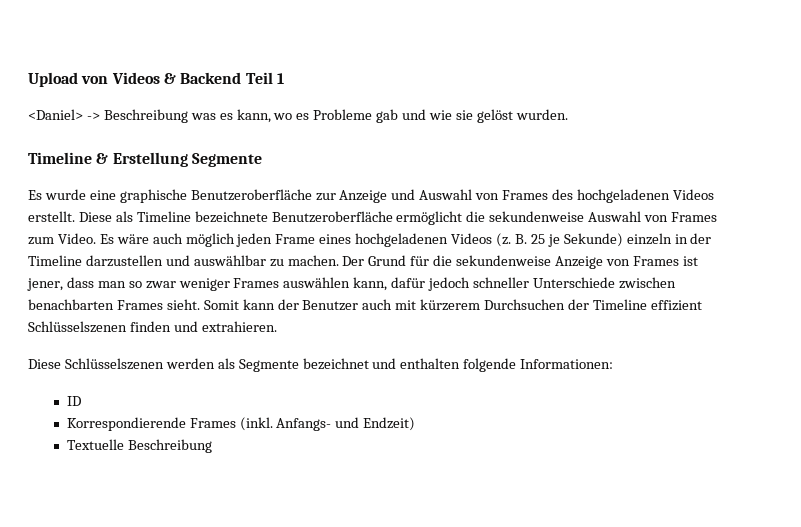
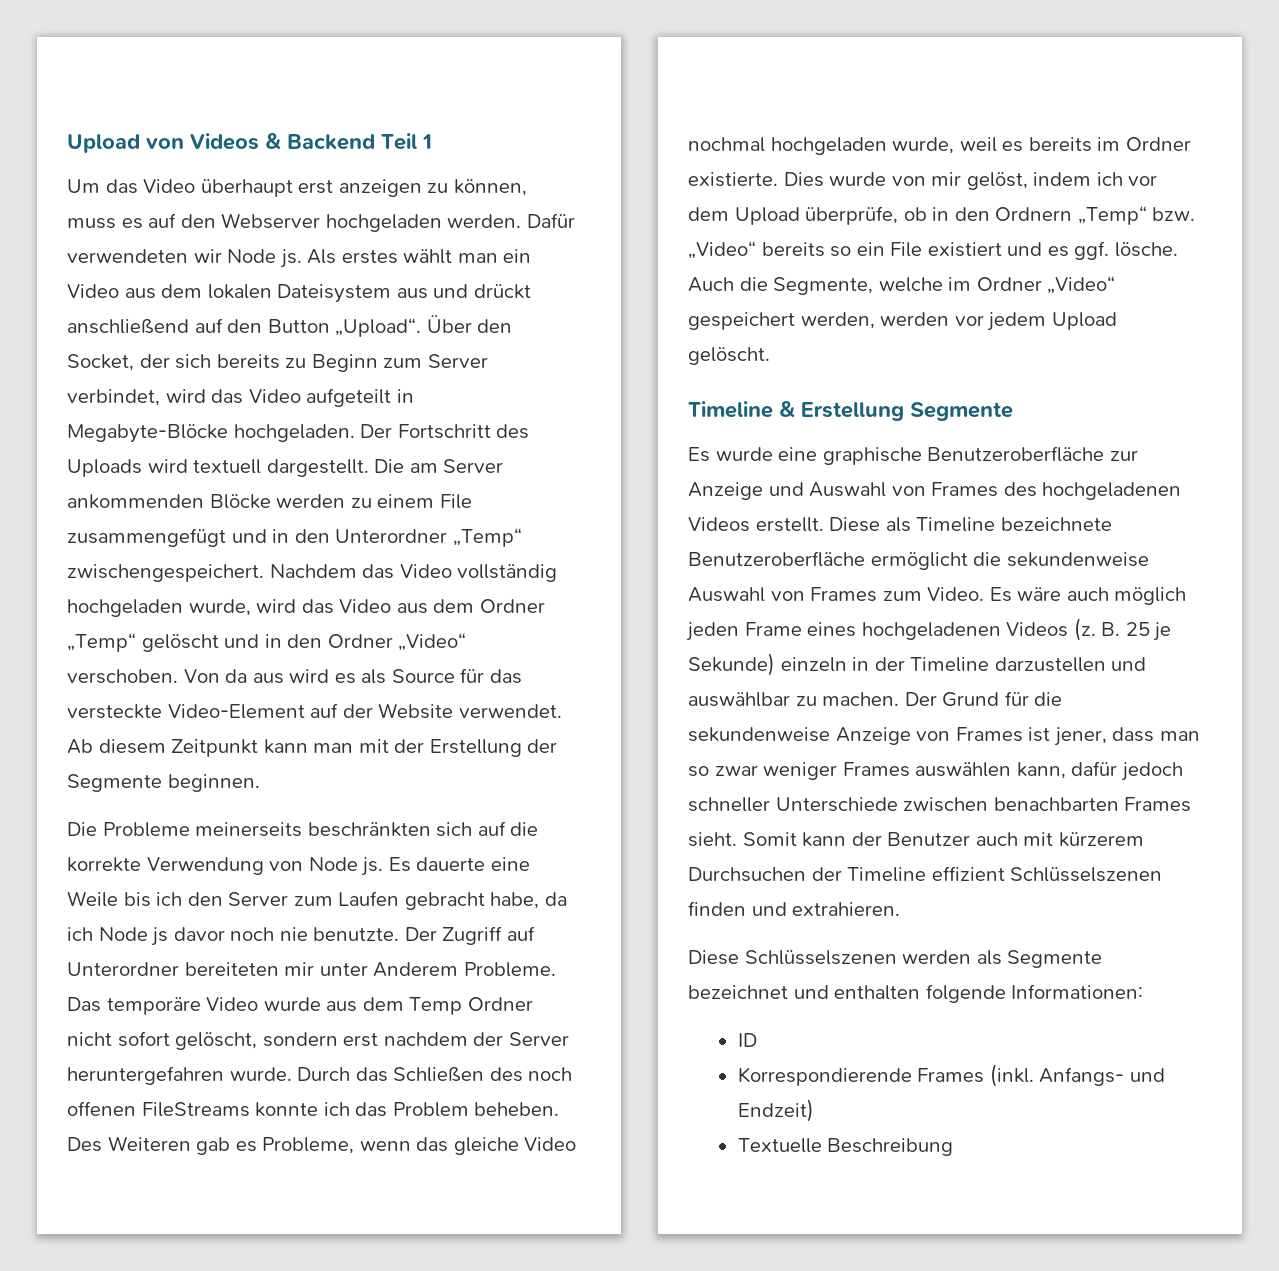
- <Daniel> -> Beschreibung was es kann, wo es Probleme gab und wie sie gelöst wurden.
+ Um das Video überhaupt erst anzeigen zu können, muss es auf den Webserver hochgeladen werden. Dafür verwendeten wir Node js. Als erstes wählt man ein Video aus dem lokalen Dateisystem aus und drückt anschließend auf den Button „Upload“. Über den Socket, der sich bereits zu Beginn zum Server verbindet, wird das Video aufgeteilt in Megabyte-Blöcke hochgeladen. Der Fortschritt des Uploads wird textuell dargestellt. Die am Server ankommenden Blöcke werden zu einem File zusammengefügt und in den Unterordner „Temp“ zwischengespeichert. Nachdem das Video vollständig hochgeladen wurde, wird das Video aus dem Ordner „Temp“ gelöscht und in den Ordner „Video“ verschoben. Von da aus wird es als Source für das versteckte Video-Element auf der Website verwendet. Ab diesem Zeitpunkt kann man mit der Erstellung der Segmente beginnen.
+ Die Probleme meinerseits beschränkten sich auf die korrekte Verwendung von Node js. Es dauerte eine Weile bis ich den Server zum Laufen gebracht habe, da ich Node js davor noch nie benutzte. Der Zugriff auf Unterordner bereiteten mir unter Anderem Probleme. Das temporäre Video wurde aus dem Temp Ordner nicht sofort gelöscht, sondern erst nachdem der Server heruntergefahren wurde. Durch das Schließen des noch offenen FileStreams konnte ich das Problem beheben. Des Weiteren gab es Probleme, wenn das gleiche Video nochmal hochgeladen wurde, weil es bereits im Ordner existierte. Dies wurde von mir gelöst, indem ich vor dem Upload überprüfe, ob in den Ordnern „Temp“ bzw. „Video“ bereits so ein File existiert und es ggf. lösche. Auch die Segmente, welche im Ordner „Video“ gespeichert werden, werden vor jedem Upload gelöscht.

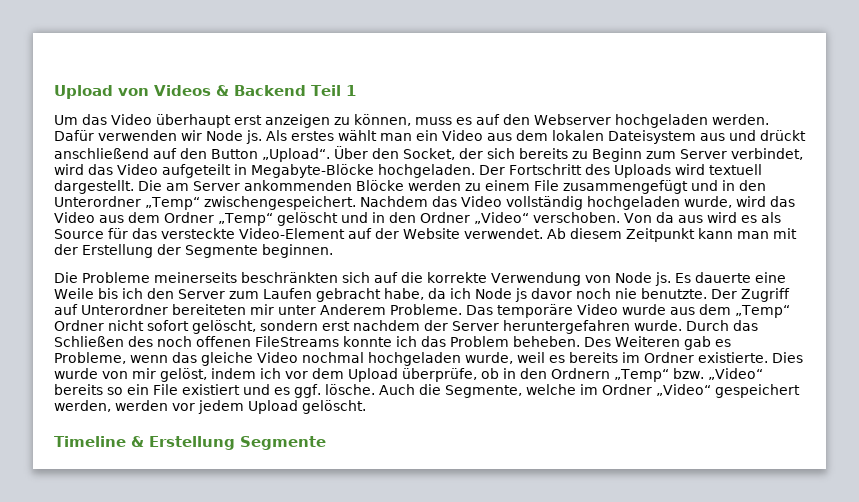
- Dafür verwendeten wir Node js.
+ Dafür verwenden wir Node js.
- Das temporäre Video wurde aus dem Temp Ordner nicht sofort gelöscht, sondern erst nachdem der Server heruntergefahren wurde.
+ Das temporäre Video wurde aus dem „Temp“ Ordner nicht sofort gelöscht, sondern erst nachdem der Server heruntergefahren wurde.
- Es wurde eine graphische Benutzeroberfläche zur Anzeige und Auswahl von Frames des hochgeladenen Videos erstellt. Diese als Timeline bezeichnete Benutzeroberfläche ermöglicht die sekundenweise Auswahl von Frames zum Video. Es wäre auch möglich jeden Frame eines hochgeladenen Videos (z. B. 25 je Sekunde) einzeln in der Timeline darzustellen und auswählbar zu machen. Der Grund für die sekundenweise Anzeige von Frames ist jener, dass man so zwar weniger Frames auswählen kann, dafür jedoch schneller Unterschiede zwischen benachbarten Frames sieht. Somit kann der Benutzer auch mit kürzerem Durchsuchen der Timeline effizient Schlüsselszenen finden und extrahieren.
- Diese Schlüsselszenen werden als Segmente bezeichnet und enthalten folgende Informationen:
- ID
- Korrespondierende Frames (inkl. Anfangs- und Endzeit)
- Textuelle Beschreibung

